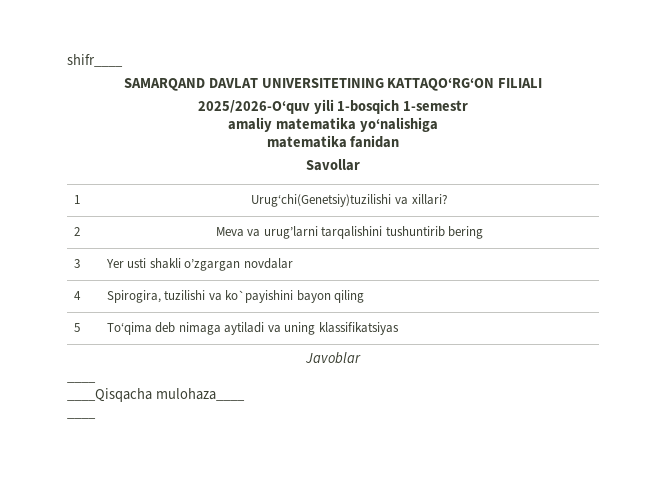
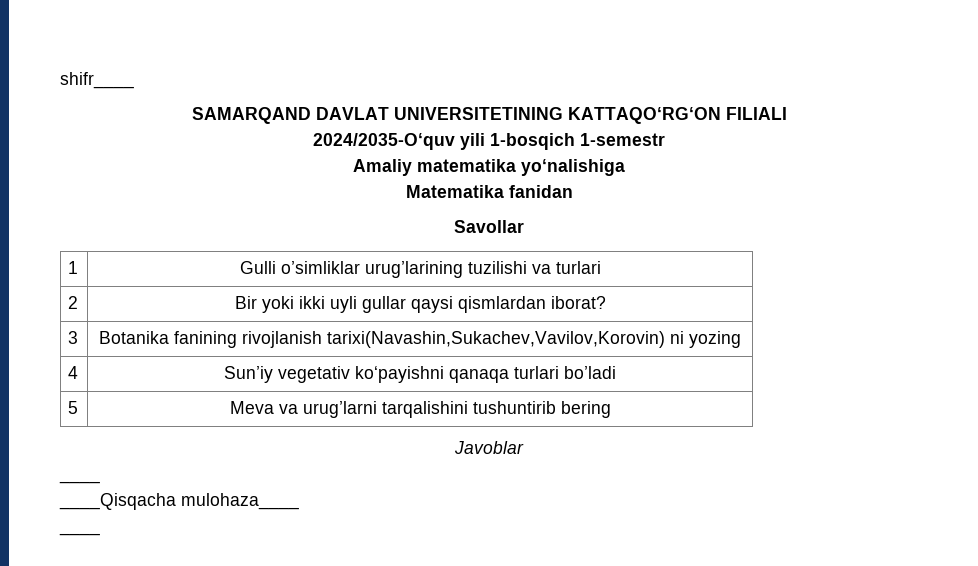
- 2025/2026-O‘quv yili 1-bosqich 1-semestr
+ 2024/2035-O‘quv yili 1-bosqich 1-semestr
- amaliy matematika yo‘nalishiga
+ Amaliy matematika yo‘nalishiga
- matematika fanidan
+ Matematika fanidan
- 1 | Urug‘chi(Genetsiy)tuzilishi va xillari?
- 2 | Meva va urug’larni tarqalishini tushuntirib bering
+ 1 | Gulli o’simliklar urug’larining tuzilishi va turlari
+ 2 | Bir yoki ikki uyli gullar qaysi qismlardan iborat?
+ 3 | Botanika fanining rivojlanish tarixi(Navashin,Sukachev,Vavilov,Korovin) ni yozing
+ 4 | Sun’iy vegetativ ko‘payishni qanaqa turlari bo’ladi
+ 5 | Meva va urug’larni tarqalishini tushuntirib bering
- 3 | Yer usti shakli o’zgargan novdalar
- 4 | Spirogira, tuzilishi va ko`payishini bayon qiling
- 5 | To‘qima deb nimaga aytiladi va uning klassifikatsiyas

